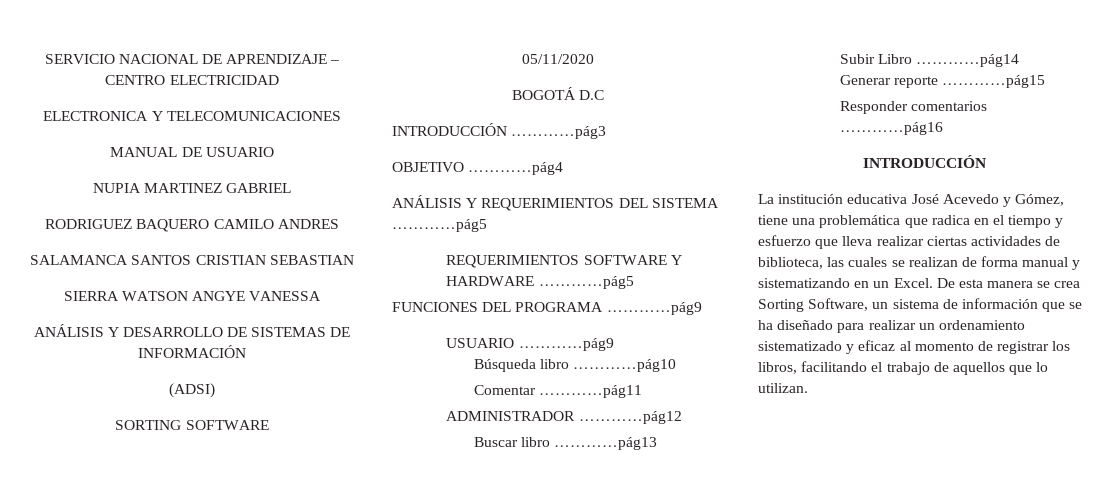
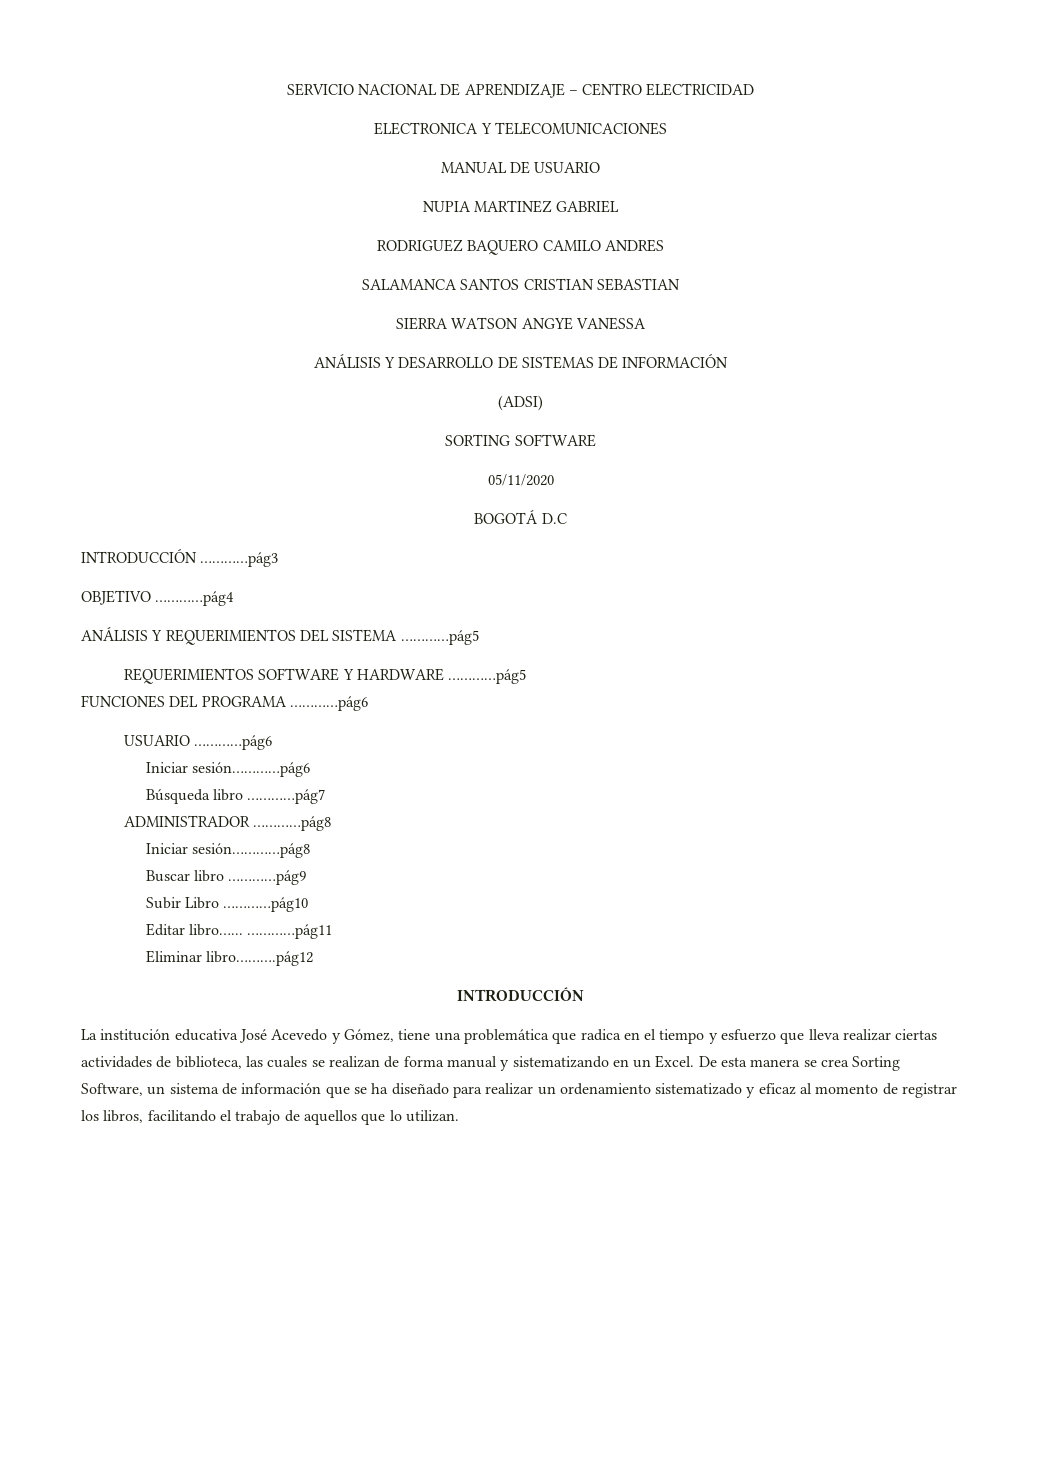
- FUNCIONES DEL PROGRAMA …………pág9
- USUARIO …………pág9
+ FUNCIONES DEL PROGRAMA …………pág6
+ USUARIO …………pág6
+ Iniciar sesión…………pág6
- Búsqueda libro …………pág10
- Comentar …………pág11
- ADMINISTRADOR …………pág12
+ Búsqueda libro …………pág7
+ ADMINISTRADOR …………pág8
+ Iniciar sesión…………pág8
- Buscar libro …………pág13
+ Buscar libro …………pág9
- Subir Libro …………pág14
- Generar reporte …………pág15
- Responder comentarios …………pág16
+ Subir Libro …………pág10
+ Editar libro…... …………pág11
+ Eliminar libro……….pág12

